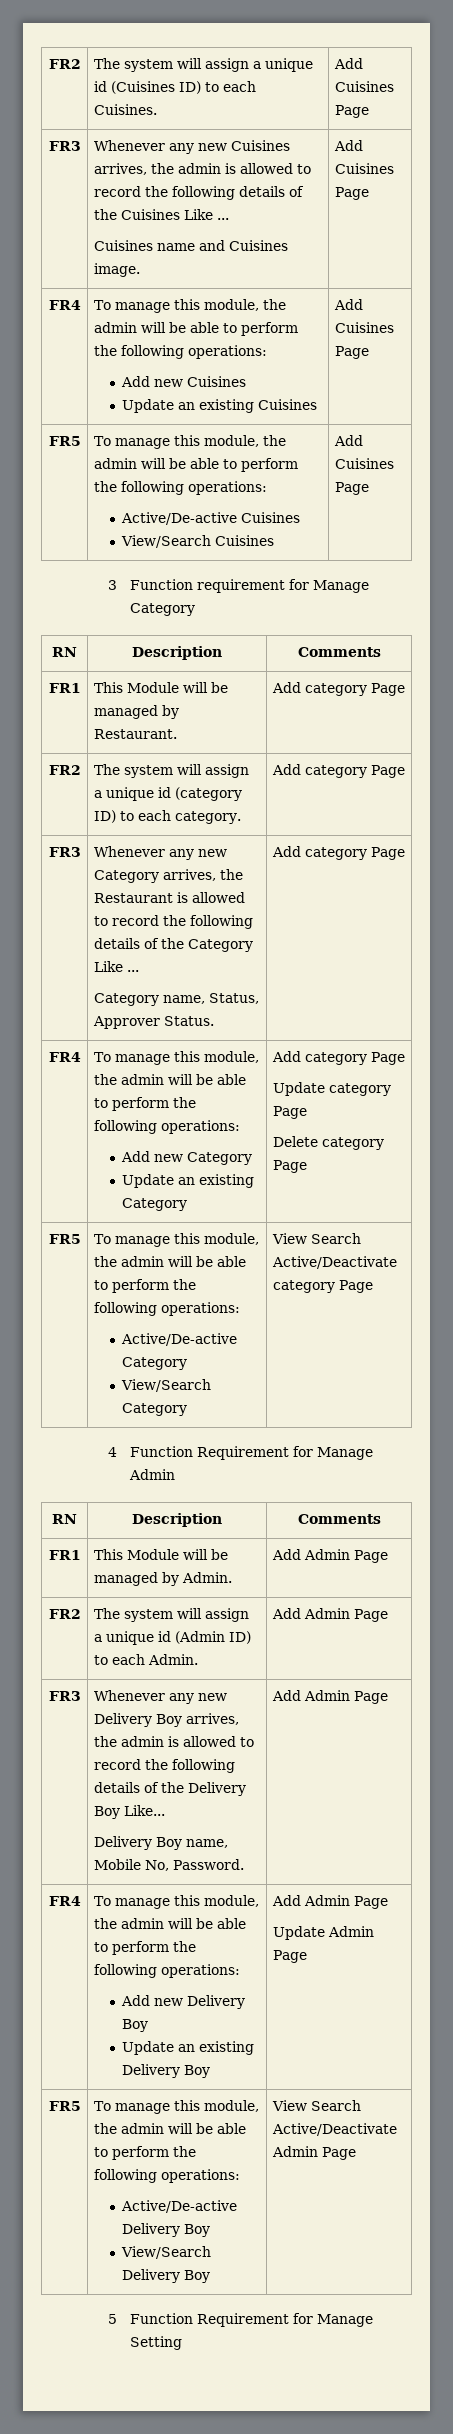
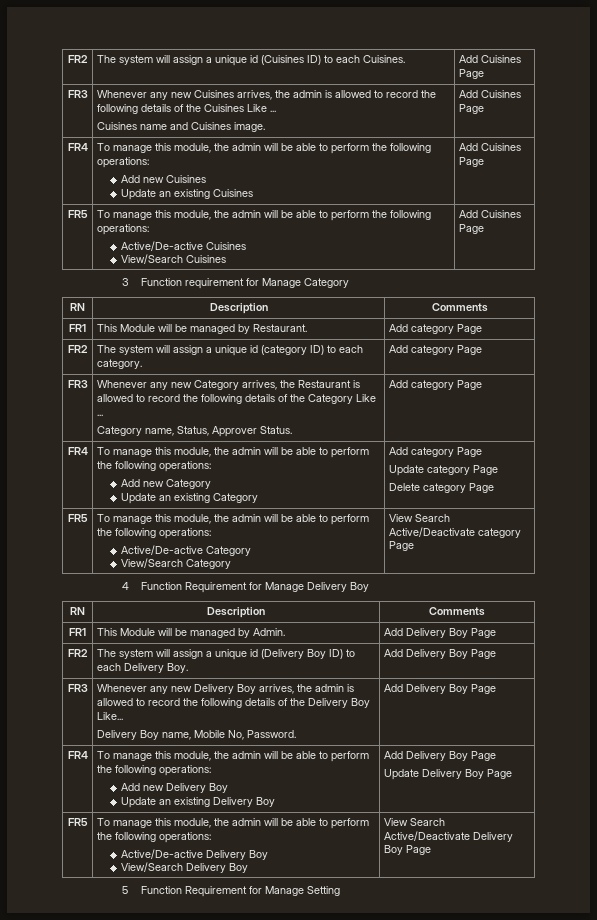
- 4 Function Requirement for Manage Admin
+ 4 Function Requirement for Manage Delivery Boy
- FR1 | This Module will be managed by Admin. | Add Admin Page
- FR2 | The system will assign a unique id (Admin ID) to each Admin. | Add Admin Page
+ FR1 | This Module will be managed by Admin. | Add Delivery Boy Page
+ FR2 | The system will assign a unique id (Delivery Boy ID) to each Delivery Boy. | Add Delivery Boy Page
  FR3 | Whenever any new Delivery Boy arrives, the admin is allowed to record the following details of the Delivery Boy Like...
- Delivery Boy name, Mobile No, Password. | Add Admin Page
+ Delivery Boy name, Mobile No, Password. | Add Delivery Boy Page
  FR4 | To manage this module, the admin will be able to perform the following operations:
  Add new Delivery Boy
- Update an existing Delivery Boy | Add Admin Page
- Update Admin Page
+ Update an existing Delivery Boy | Add Delivery Boy Page
+ Update Delivery Boy Page
  FR5 | To manage this module, the admin will be able to perform the following operations:
  Active/De-active Delivery Boy
- View/Search Delivery Boy | View Search Active/Deactivate Admin Page
+ View/Search Delivery Boy | View Search Active/Deactivate Delivery Boy Page

